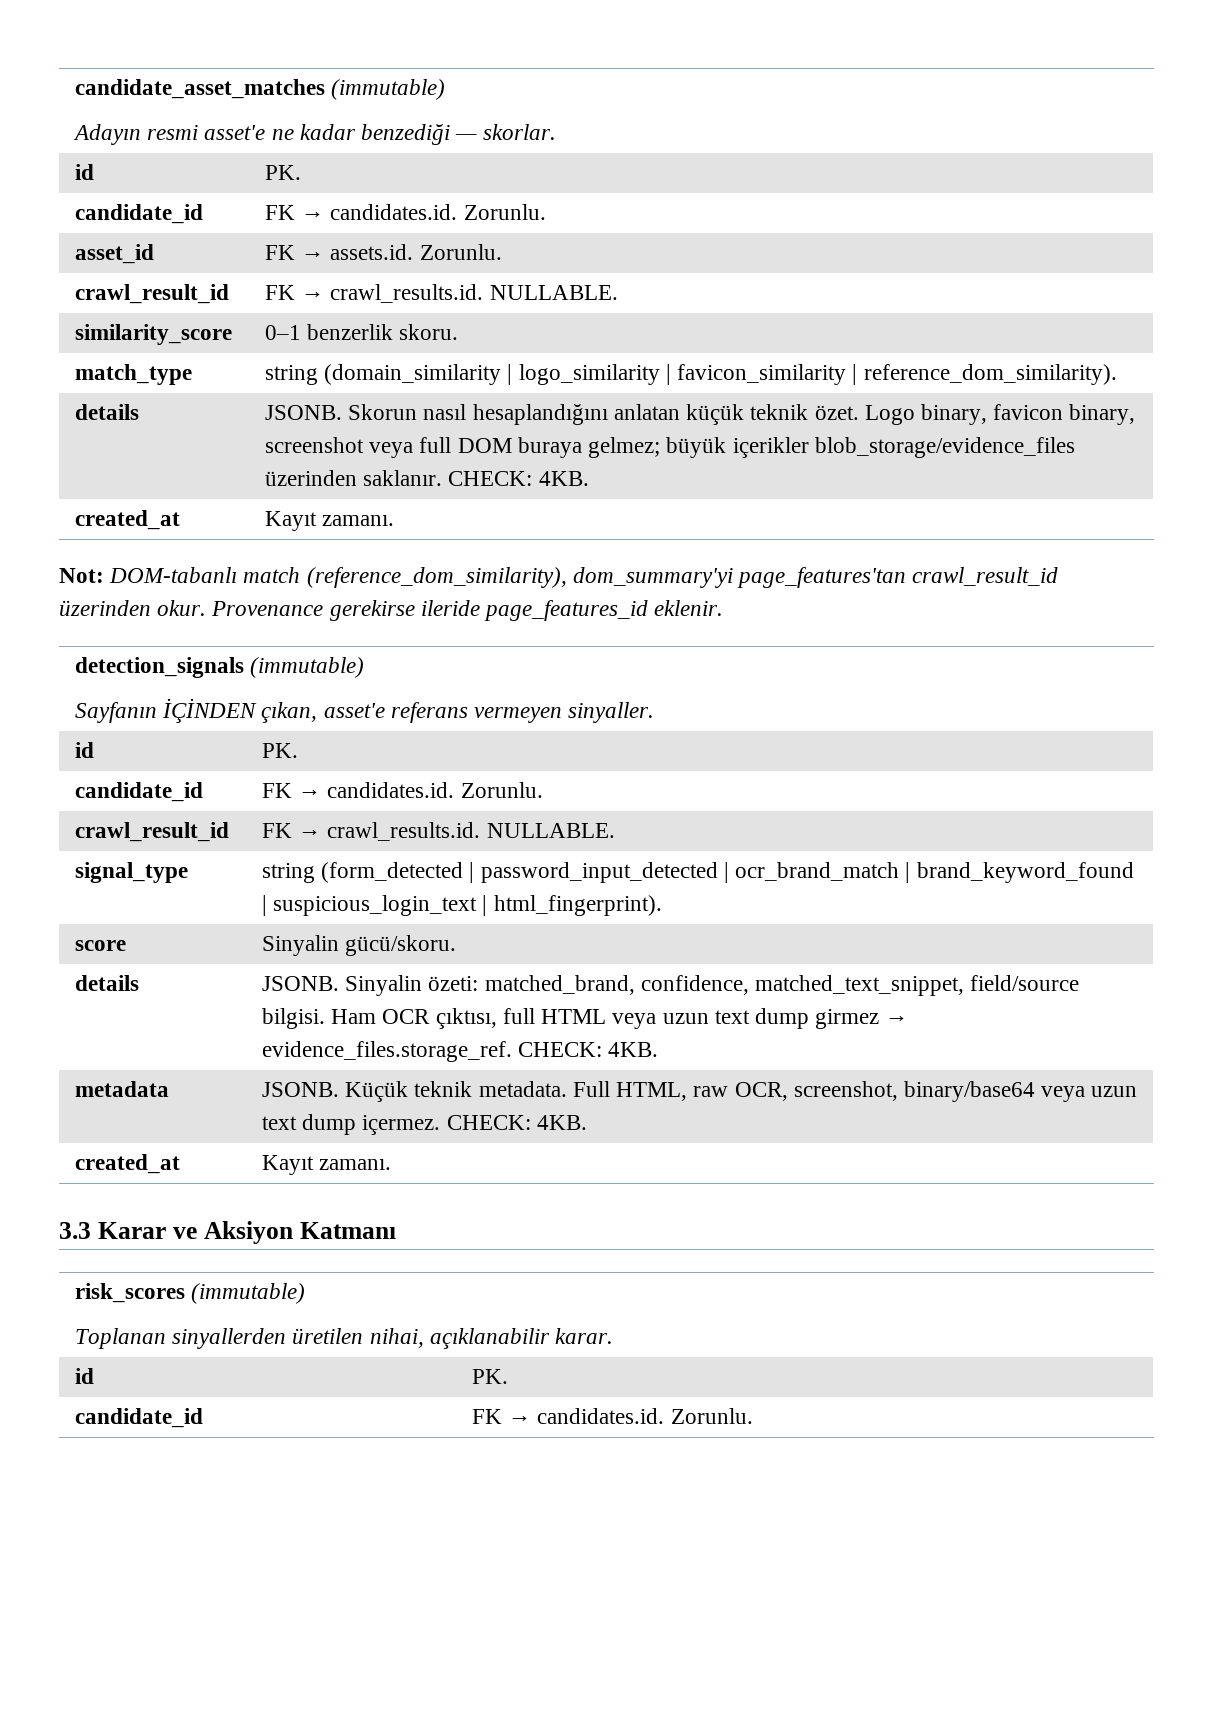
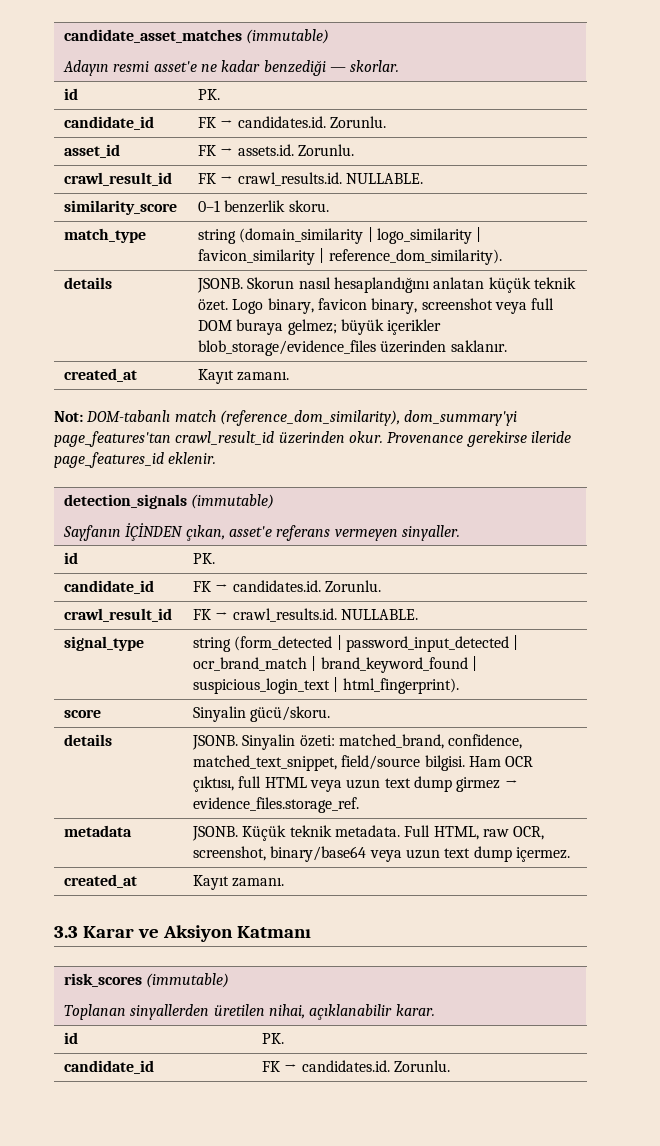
- details | JSONB. Skorun nasıl hesaplandığını anlatan küçük teknik özet. Logo binary, favicon binary, screenshot veya full DOM buraya gelmez; büyük içerikler blob_storage/evidence_files üzerinden saklanır. CHECK: 4KB.
+ details | JSONB. Skorun nasıl hesaplandığını anlatan küçük teknik özet. Logo binary, favicon binary, screenshot veya full DOM buraya gelmez; büyük içerikler blob_storage/evidence_files üzerinden saklanır.
- details | JSONB. Sinyalin özeti: matched_brand, confidence, matched_text_snippet, field/source bilgisi. Ham OCR çıktısı, full HTML veya uzun text dump girmez → evidence_files.storage_ref. CHECK: 4KB.
+ details | JSONB. Sinyalin özeti: matched_brand, confidence, matched_text_snippet, field/source bilgisi. Ham OCR çıktısı, full HTML veya uzun text dump girmez → evidence_files.storage_ref.
- metadata | JSONB. Küçük teknik metadata. Full HTML, raw OCR, screenshot, binary/base64 veya uzun text dump içermez. CHECK: 4KB.
+ metadata | JSONB. Küçük teknik metadata. Full HTML, raw OCR, screenshot, binary/base64 veya uzun text dump içermez.

